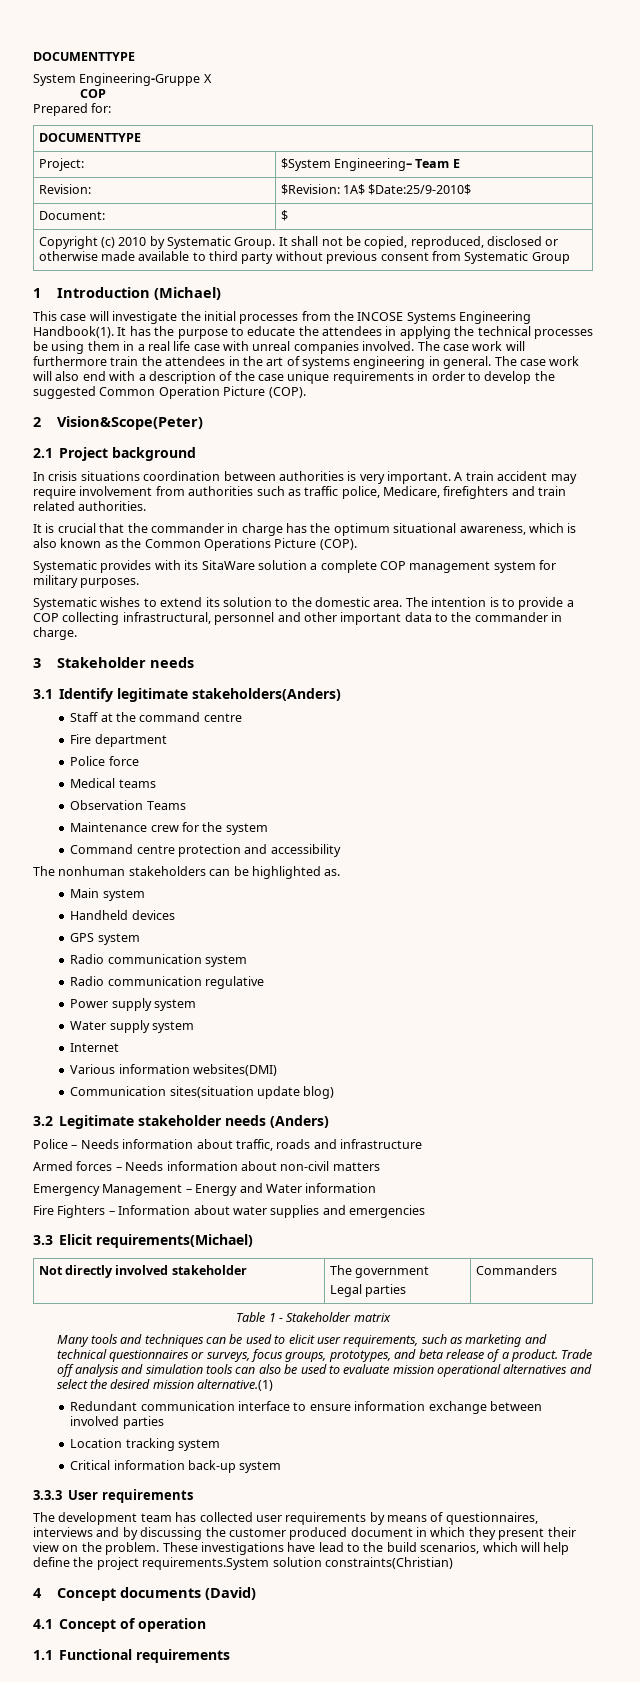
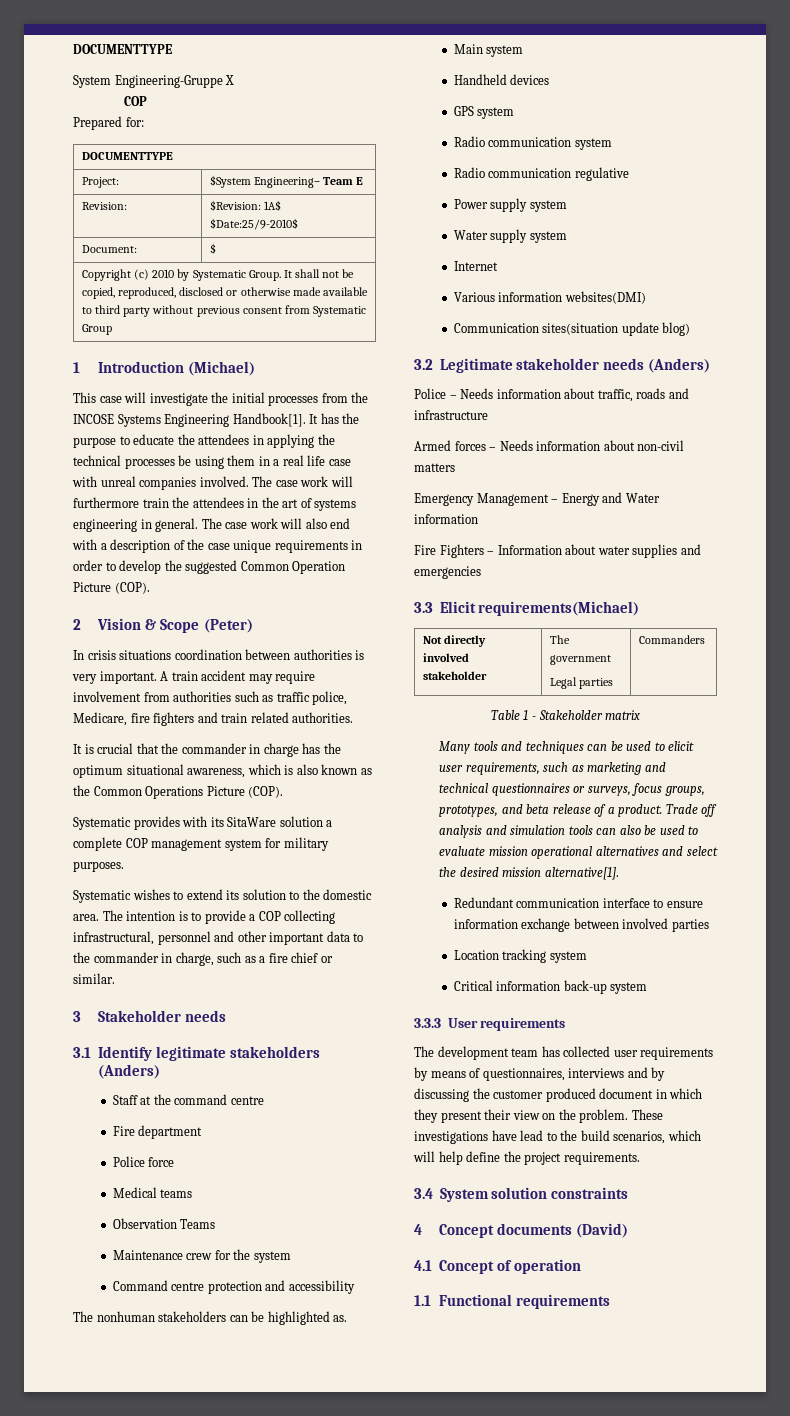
- This case will investigate the initial processes from the INCOSE Systems Engineering Handbook(1).
+ This case will investigate the initial processes from the INCOSE Systems Engineering Handbook[1].
- 2 Vision&Scope(Peter)
- 2.1 Project background
+ 2 Vision & Scope (Peter)
- A train accident may require involvement from authorities such as traffic police, Medicare, firefighters and train related authorities.
+ A train accident may require involvement from authorities such as traffic police, Medicare, fire fighters and train related authorities.
- The intention is to provide a COP collecting infrastructural, personnel and other important data to the commander in charge.
+ The intention is to provide a COP collecting infrastructural, personnel and other important data to the commander in charge, such as a fire chief or similar.
- 3.1 Identify legitimate stakeholders(Anders)
+ 3.1 Identify legitimate stakeholders (Anders)
- Trade off analysis and simulation tools can also be used to evaluate mission operational alternatives and select the desired mission alternative.(1)
+ Trade off analysis and simulation tools can also be used to evaluate mission operational alternatives and select the desired mission alternative[1].
- These investigations have lead to the build scenarios, which will help define the project requirements.System solution constraints(Christian)
+ These investigations have lead to the build scenarios, which will help define the project requirements.
+ 3.4 System solution constraints

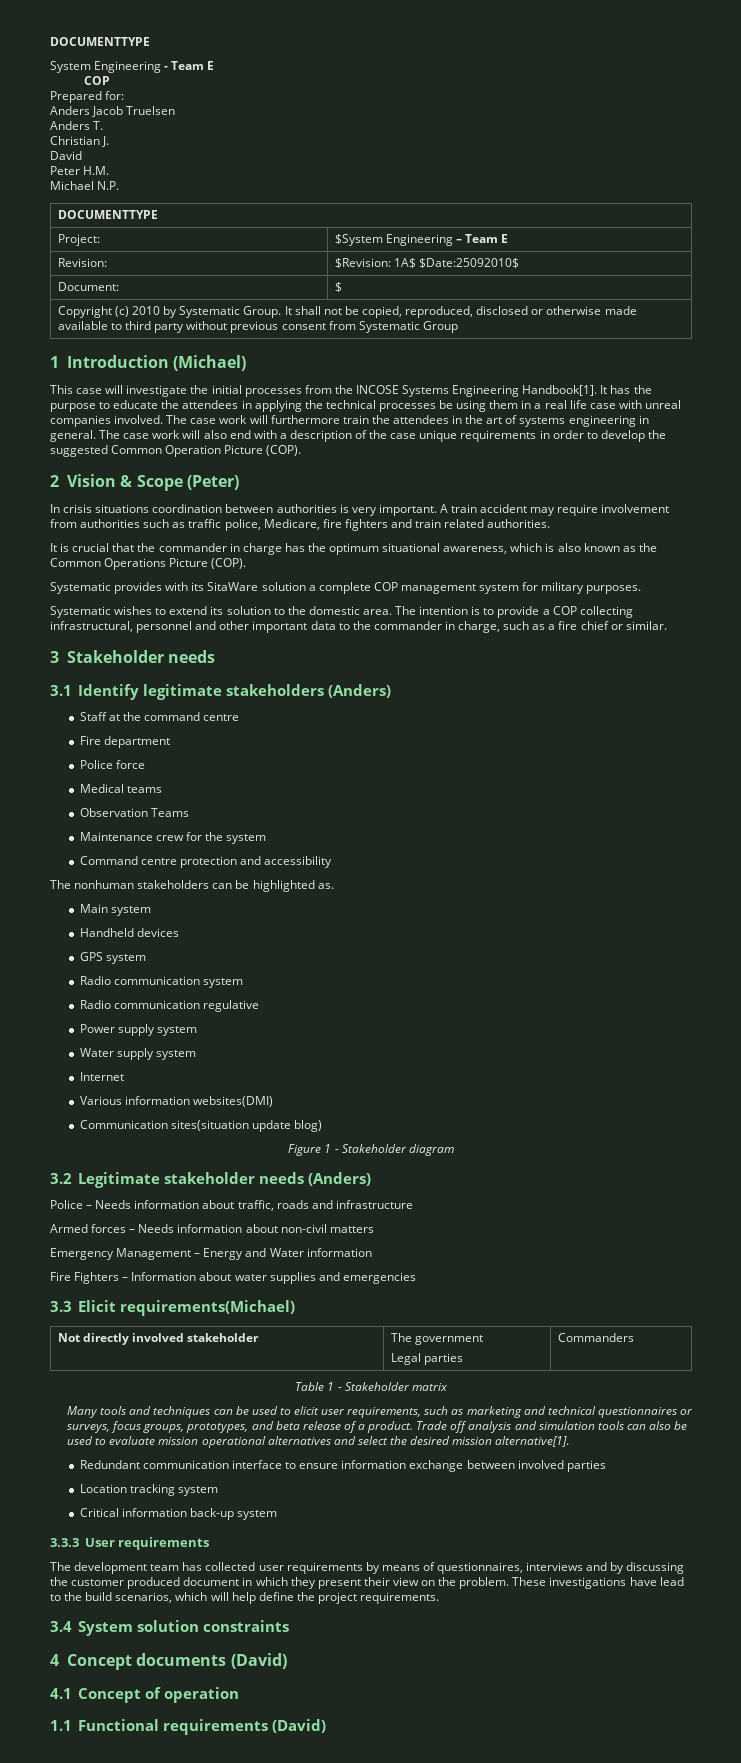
- System Engineering-Gruppe X
+ System Engineering - Team E
+ Anders Jacob Truelsen
+ Anders T.
+ Christian J.
+ David
+ Peter H.M.
+ Michael N.P.
- Project: | $System Engineering– Team E
+ Project: | $System Engineering – Team E
- Revision: | $Revision: 1A$ $Date:25/9-2010$
+ Revision: | $Revision: 1A$ $Date:25092010$
+ Figure 1 - Stakeholder diagram
- 1.1 Functional requirements
+ 1.1 Functional requirements (David)

